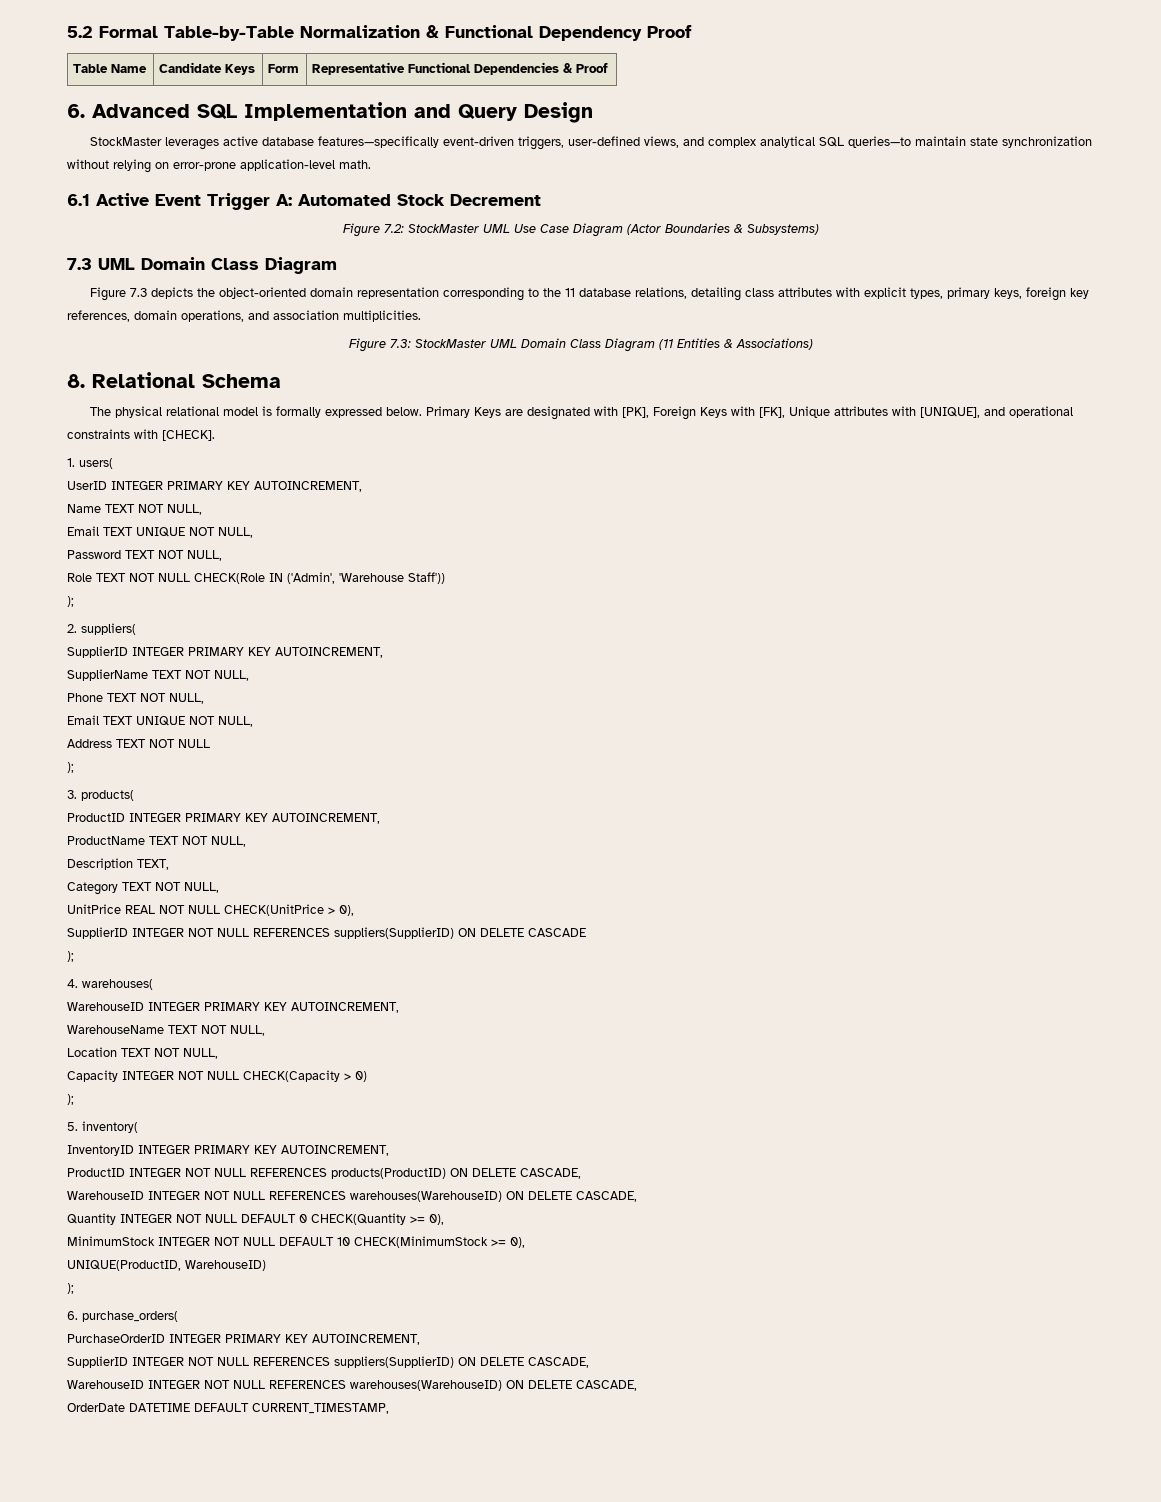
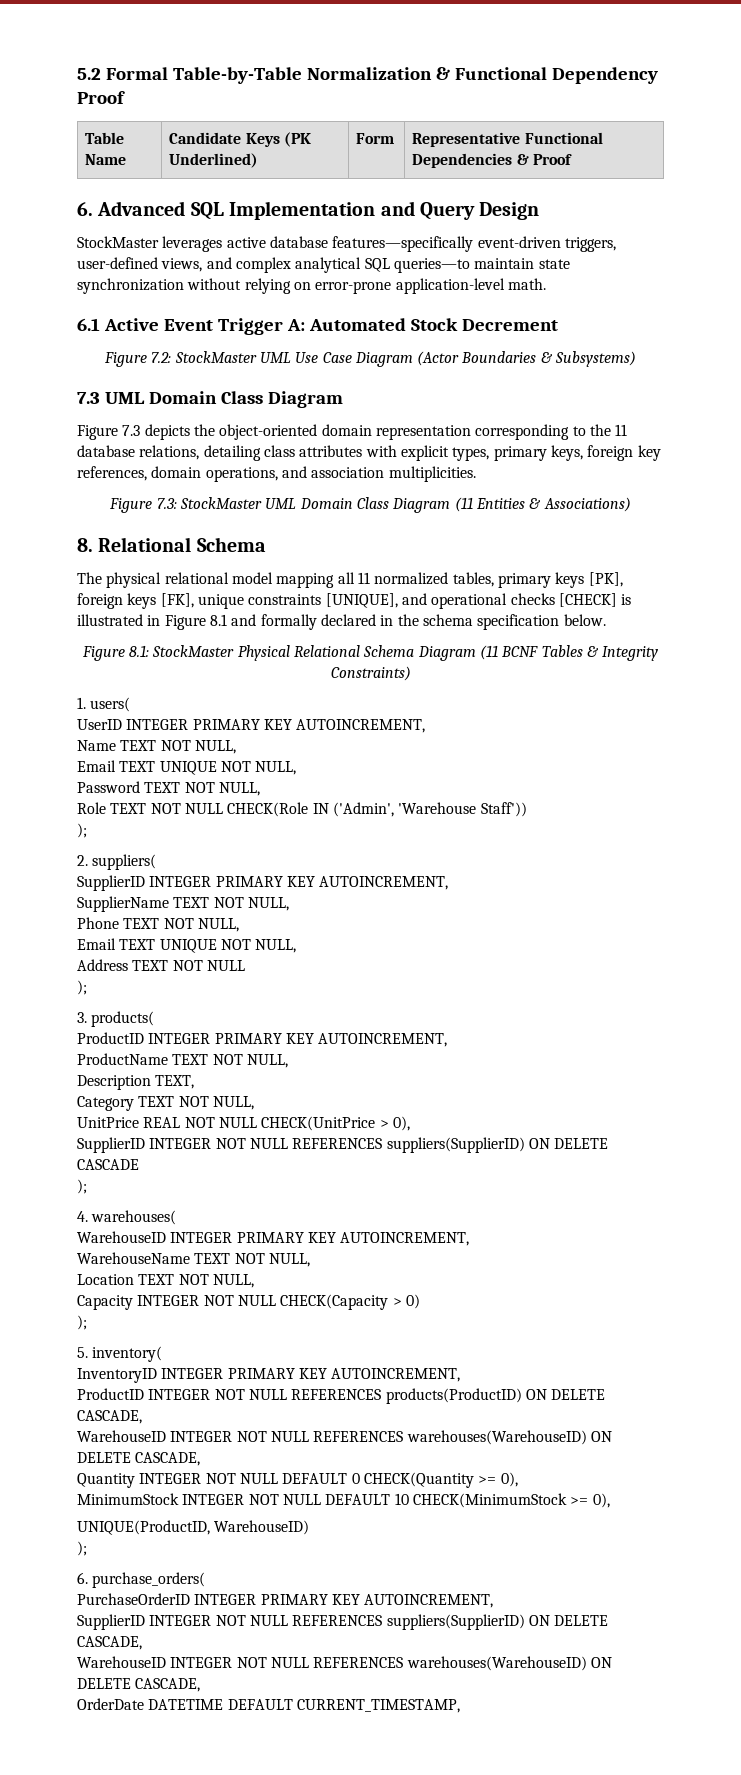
- Table Name | Candidate Keys | Form | Representative Functional Dependencies & Proof
+ Table Name | Candidate Keys (PK Underlined) | Form | Representative Functional Dependencies & Proof
- The physical relational model is formally expressed below. Primary Keys are designated with [PK], Foreign Keys with [FK], Unique attributes with [UNIQUE], and operational constraints with [CHECK].
+ The physical relational model mapping all 11 normalized tables, primary keys [PK], foreign keys [FK], unique constraints [UNIQUE], and operational checks [CHECK] is illustrated in Figure 8.1 and formally declared in the schema specification below.
+ Figure 8.1: StockMaster Physical Relational Schema Diagram (11 BCNF Tables & Integrity Constraints)

